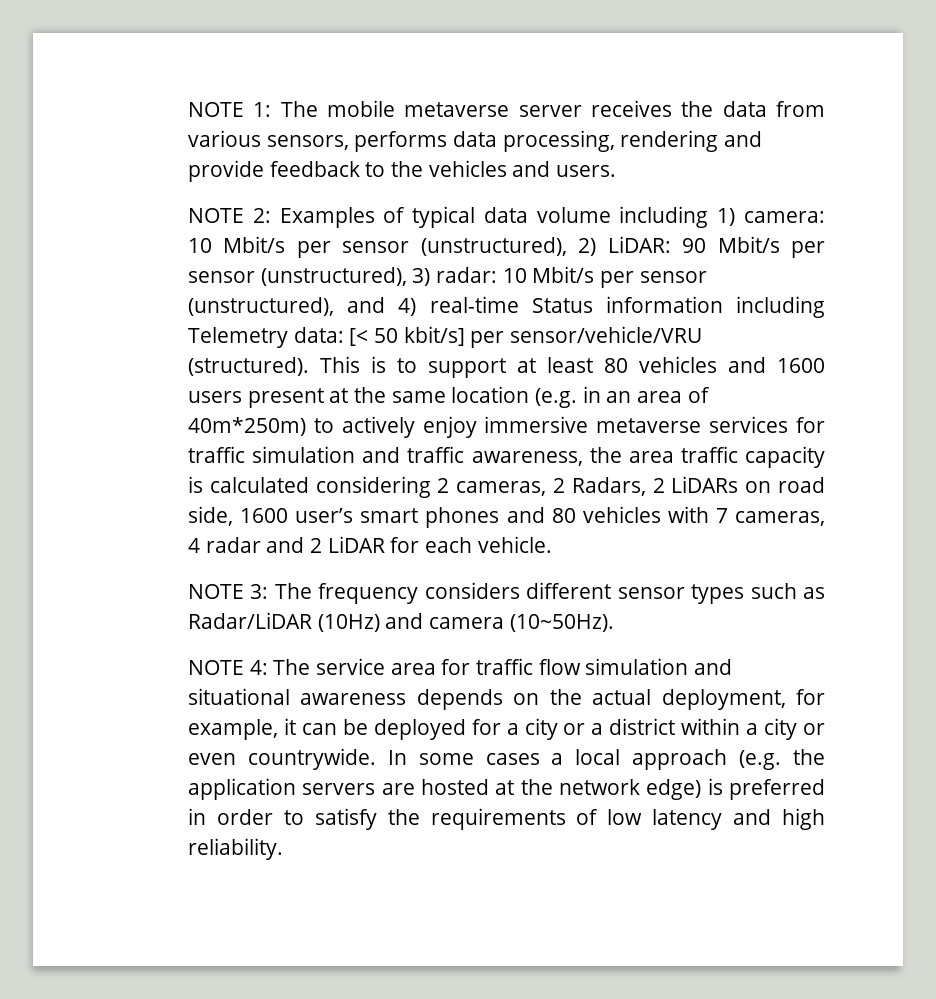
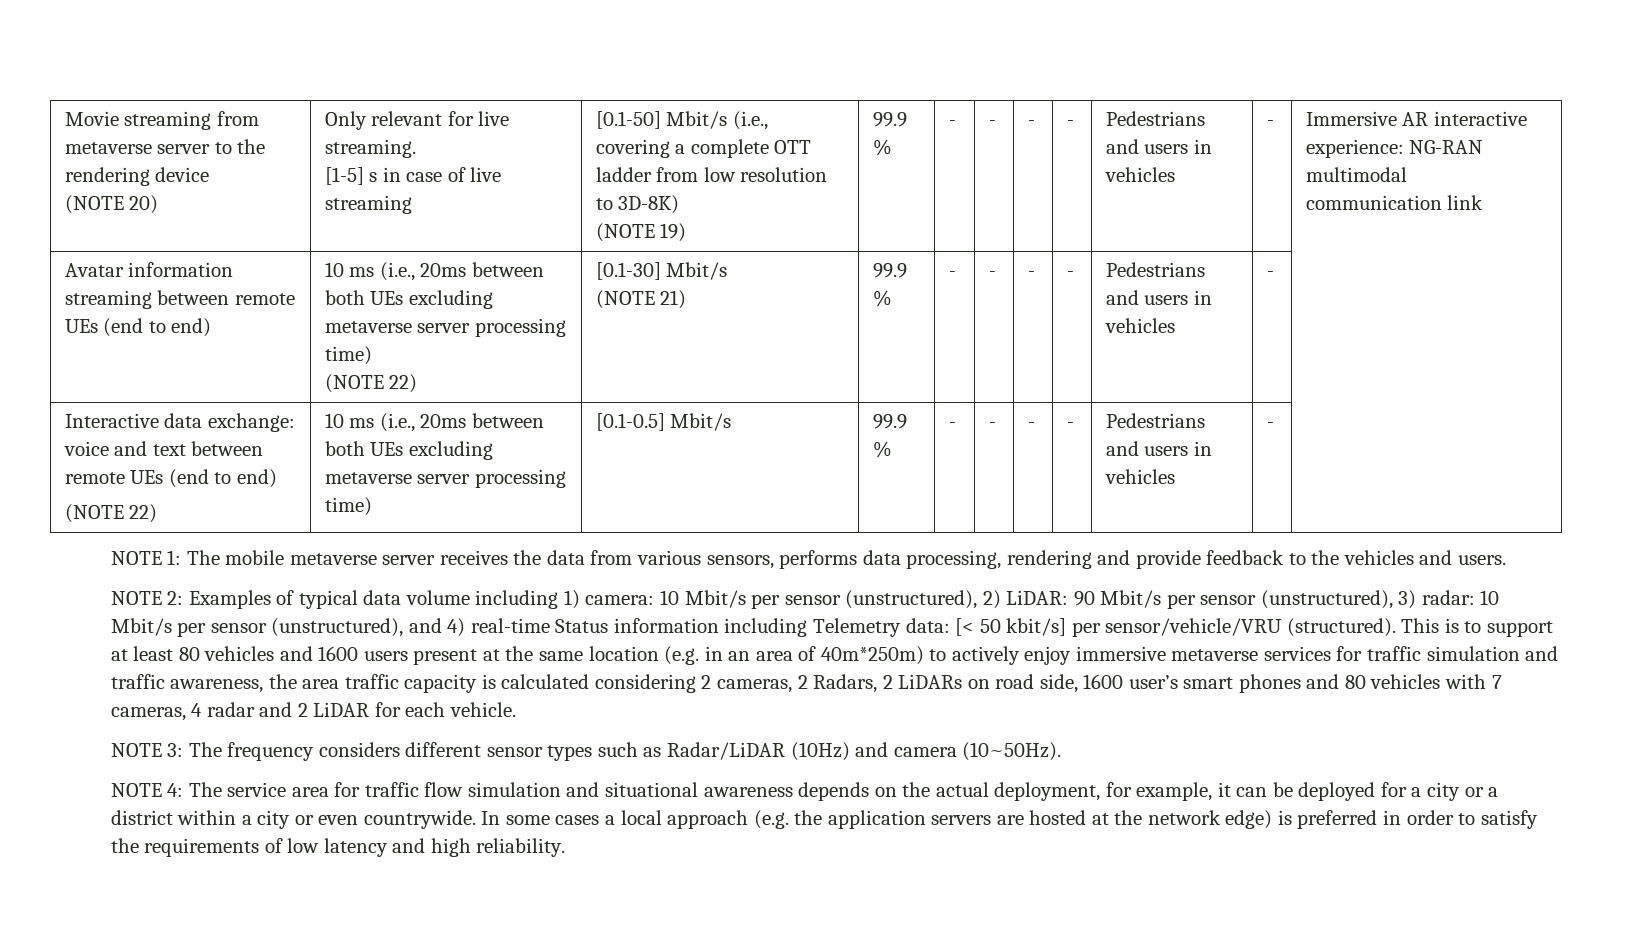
+ Movie streaming from metaverse server to the rendering device
+ (NOTE 20) | Only relevant for live streaming.
+ [1-5] s in case of live streaming | [0.1-50] Mbit/s (i.e., covering a complete OTT ladder from low resolution to 3D-8K)
+ (NOTE 19) | 99.9 % | - | - | - | - | Pedestrians and users in vehicles | - | Immersive AR interactive experience: NG-RAN multimodal communication link
+ Avatar information streaming between remote UEs (end to end) | 10 ms (i.e., 20ms between both UEs excluding metaverse server processing time)
+ (NOTE 22) | [0.1-30] Mbit/s
+ (NOTE 21) | 99.9 % | - | - | - | - | Pedestrians and users in vehicles | - |
+ Interactive data exchange: voice and text between remote UEs (end to end)
+ (NOTE 22) | 10 ms (i.e., 20ms between both UEs excluding metaverse server processing time) | [0.1-0.5] Mbit/s | 99.9 % | - | - | - | - | Pedestrians and users in vehicles | - |

